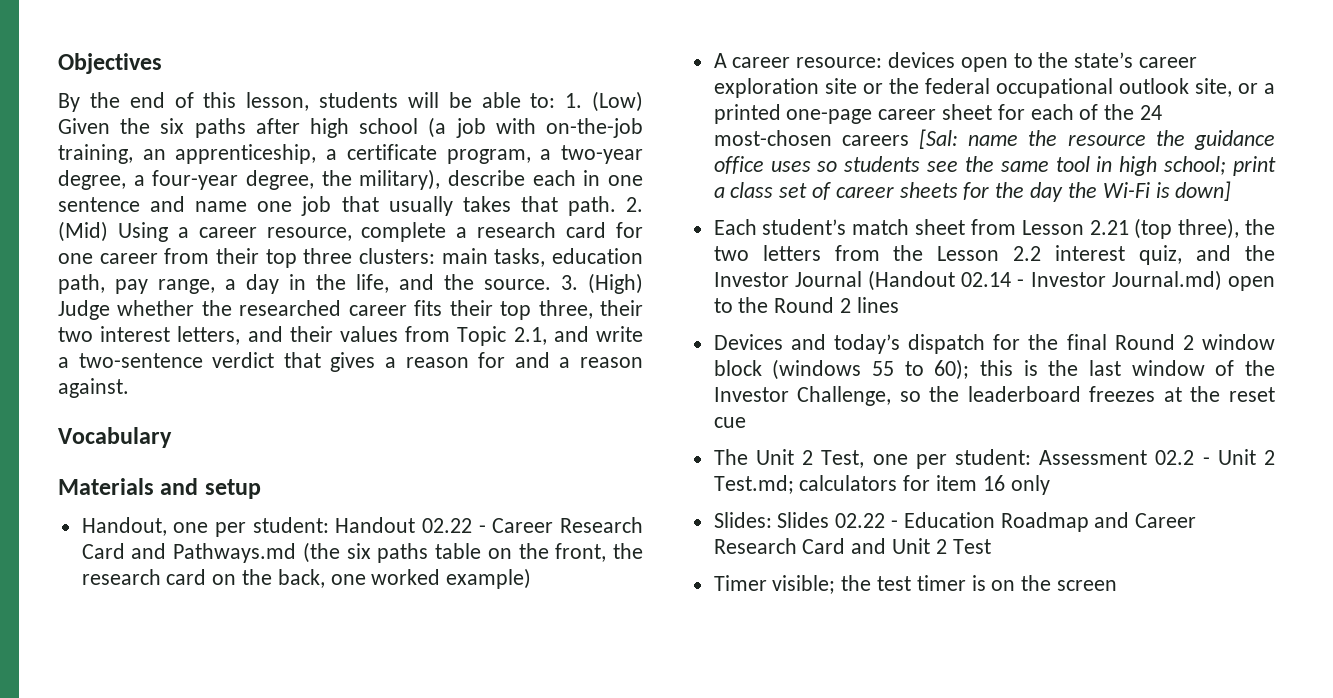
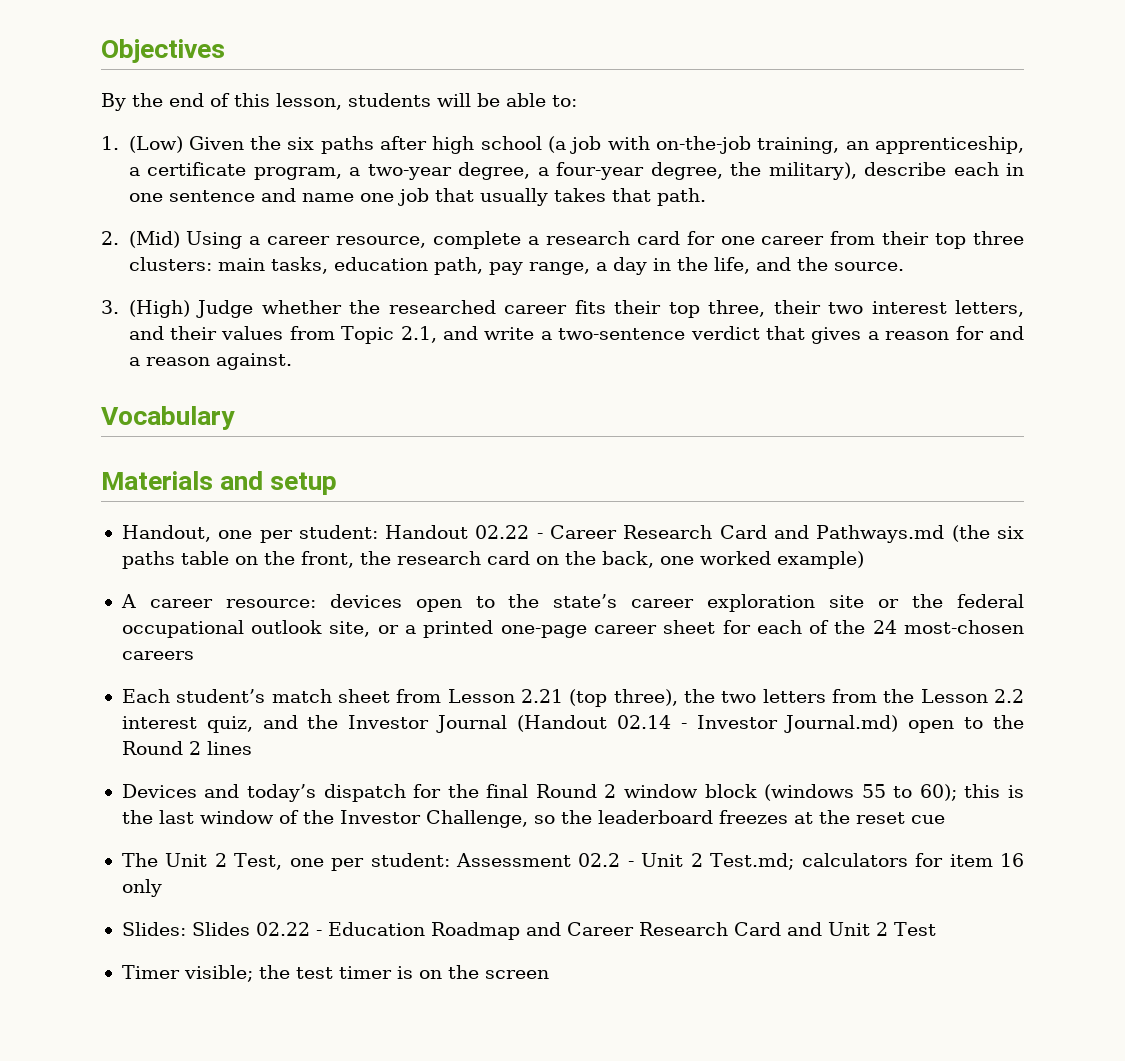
- By the end of this lesson, students will be able to: 1. (Low) Given the six paths after high school (a job with on-the-job training, an apprenticeship, a certificate program, a two-year degree, a four-year degree, the military), describe each in one sentence and name one job that usually takes that path. 2. (Mid) Using a career resource, complete a research card for one career from their top three clusters:
+ By the end of this lesson, students will be able to:
+ 1. (Low) Given the six paths after high school (a job with on-the-job training, an apprenticeship, a certificate program, a two-year degree, a four-year degree, the military), describe each in one sentence and name one job that usually takes that path.
+ 2. (Mid) Using a career resource, complete a research card for one career from their top three clusters:
- main tasks, education path, pay range, a day in the life, and the source. 3. (High) Judge whether the researched career fits their top three, their two interest letters, and their values from Topic 2.1, and write a two-sentence verdict that gives a reason for and a reason against.
+ main tasks, education path, pay range, a day in the life, and the source.
+ 3. (High) Judge whether the researched career fits their top three, their two interest letters, and their values from Topic 2.1, and write a two-sentence verdict that gives a reason for and a reason against.
- A career resource: devices open to the state’s career exploration site or the federal occupational outlook site, or a printed one-page career sheet for each of the 24 most-chosen careers [Sal: name the resource the guidance office uses so students see the same tool in high school; print a class set of career sheets for the day the Wi-Fi is down]
+ A career resource: devices open to the state’s career exploration site or the federal occupational outlook site, or a printed one-page career sheet for each of the 24 most-chosen careers

